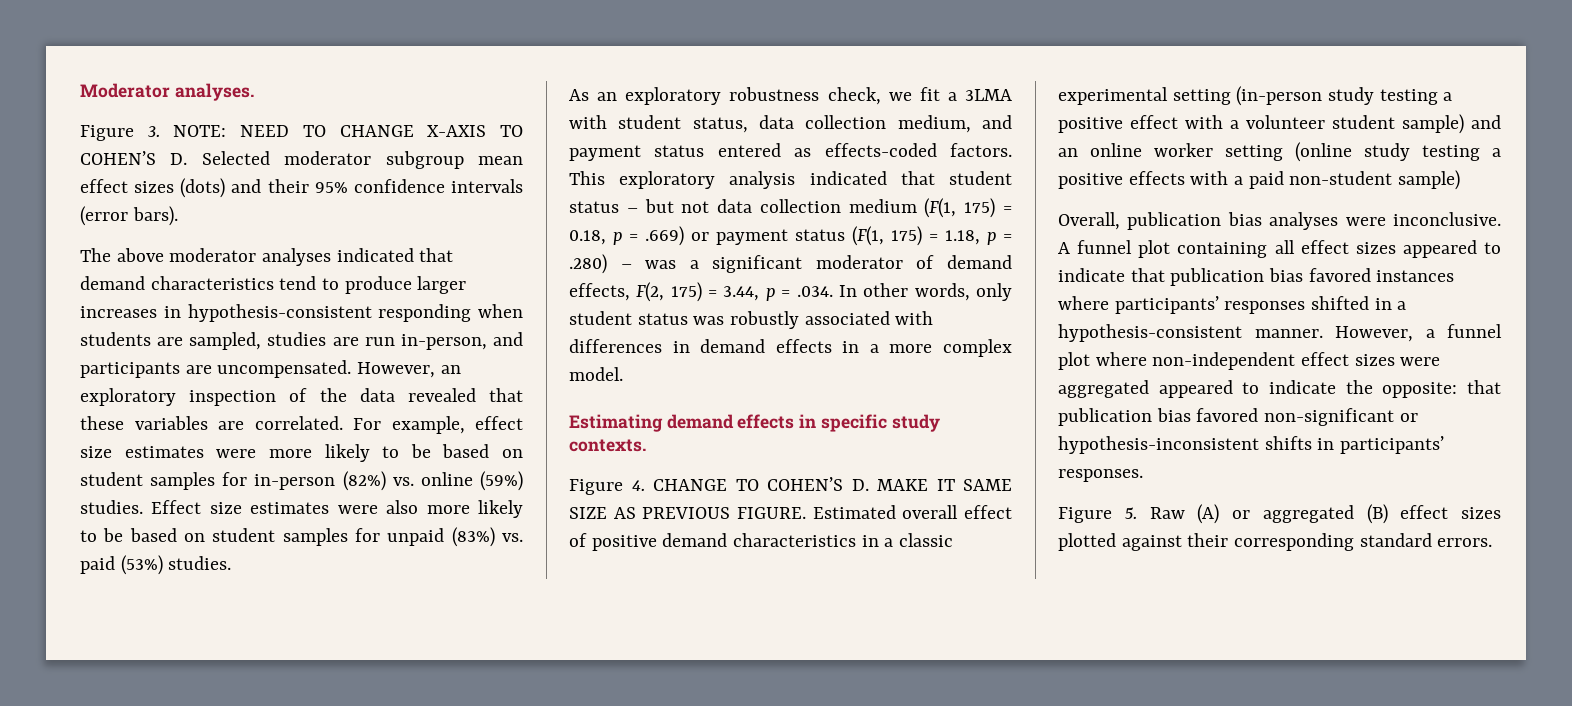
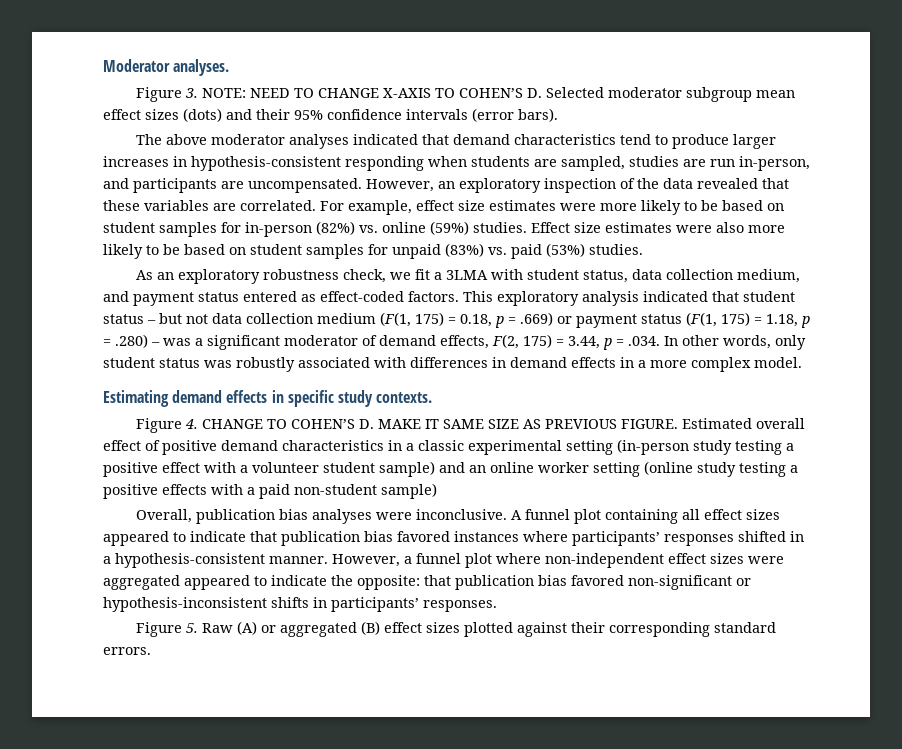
- As an exploratory robustness check, we fit a 3LMA with student status, data collection medium, and payment status entered as effects-coded factors.
+ As an exploratory robustness check, we fit a 3LMA with student status, data collection medium, and payment status entered as effect-coded factors.

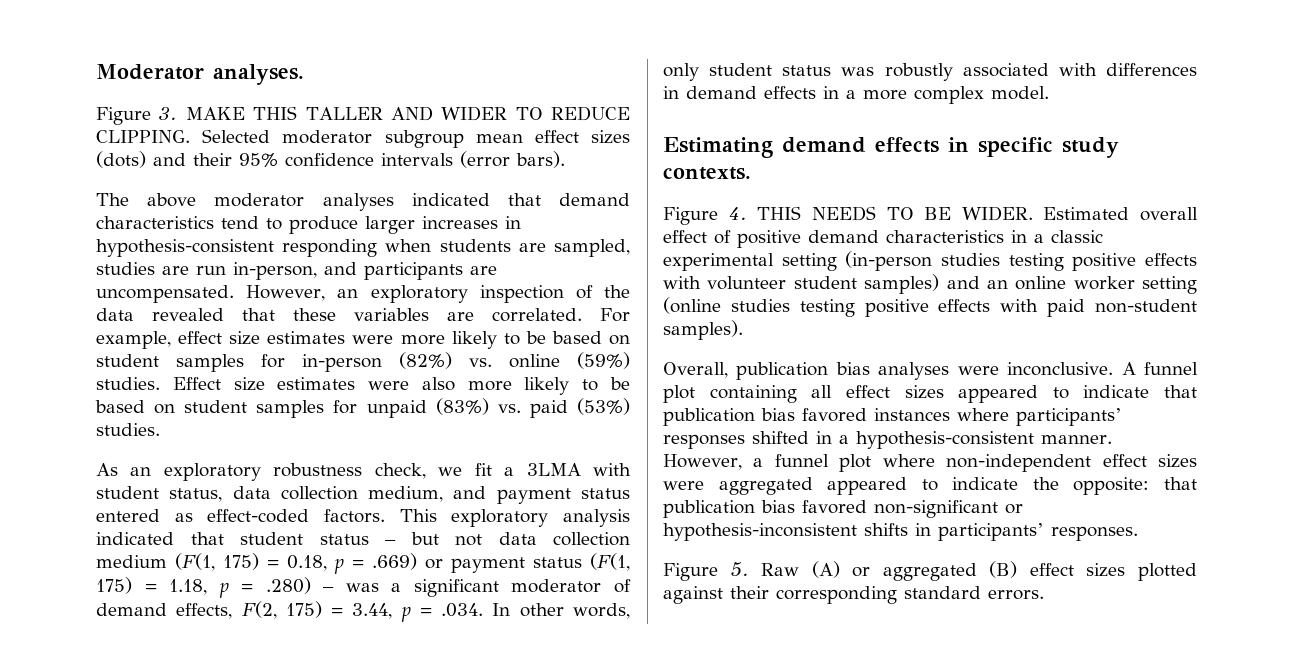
- Figure 3. NOTE: NEED TO CHANGE X-AXIS TO COHEN’S D. Selected moderator subgroup mean effect sizes (dots) and their 95% confidence intervals (error bars).
+ Figure 3. MAKE THIS TALLER AND WIDER TO REDUCE CLIPPING. Selected moderator subgroup mean effect sizes (dots) and their 95% confidence intervals (error bars).
- Figure 4. CHANGE TO COHEN’S D. MAKE IT SAME SIZE AS PREVIOUS FIGURE.
+ Figure 4. THIS NEEDS TO BE WIDER.
- Estimated overall effect of positive demand characteristics in a classic experimental setting (in-person study testing a positive effect with a volunteer student sample) and an online worker setting (online study testing a positive effects with a paid non-student sample)
+ Estimated overall effect of positive demand characteristics in a classic experimental setting (in-person studies testing positive effects with volunteer student samples) and an online worker setting (online studies testing positive effects with paid non-student samples).

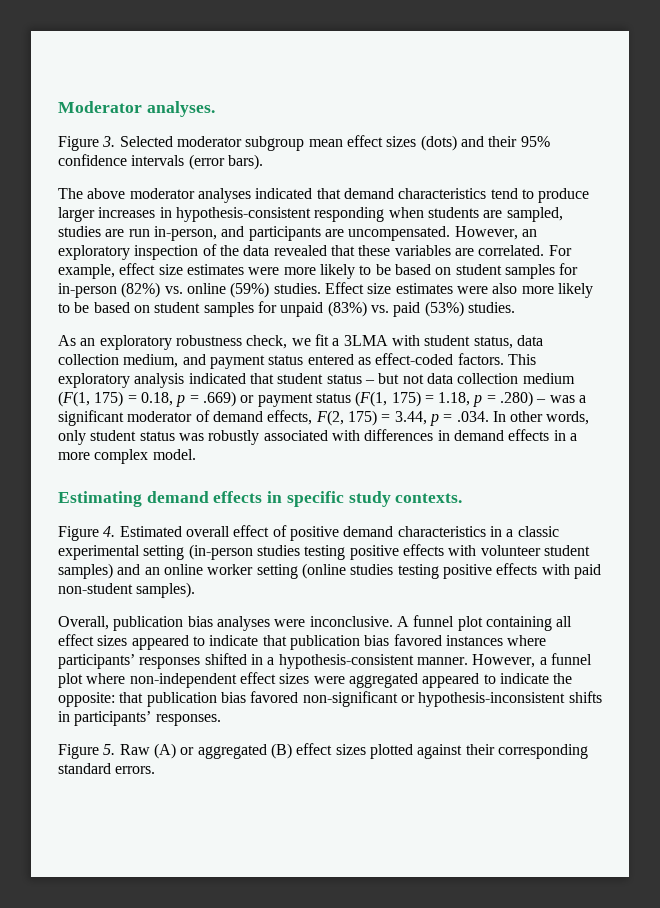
- Figure 3. MAKE THIS TALLER AND WIDER TO REDUCE CLIPPING. Selected moderator subgroup mean effect sizes (dots) and their 95% confidence intervals (error bars).
+ Figure 3. Selected moderator subgroup mean effect sizes (dots) and their 95% confidence intervals (error bars).
- Figure 4. THIS NEEDS TO BE WIDER. Estimated overall effect of positive demand characteristics in a classic experimental setting (in-person studies testing positive effects with volunteer student samples) and an online worker setting (online studies testing positive effects with paid non-student samples).
+ Figure 4. Estimated overall effect of positive demand characteristics in a classic experimental setting (in-person studies testing positive effects with volunteer student samples) and an online worker setting (online studies testing positive effects with paid non-student samples).

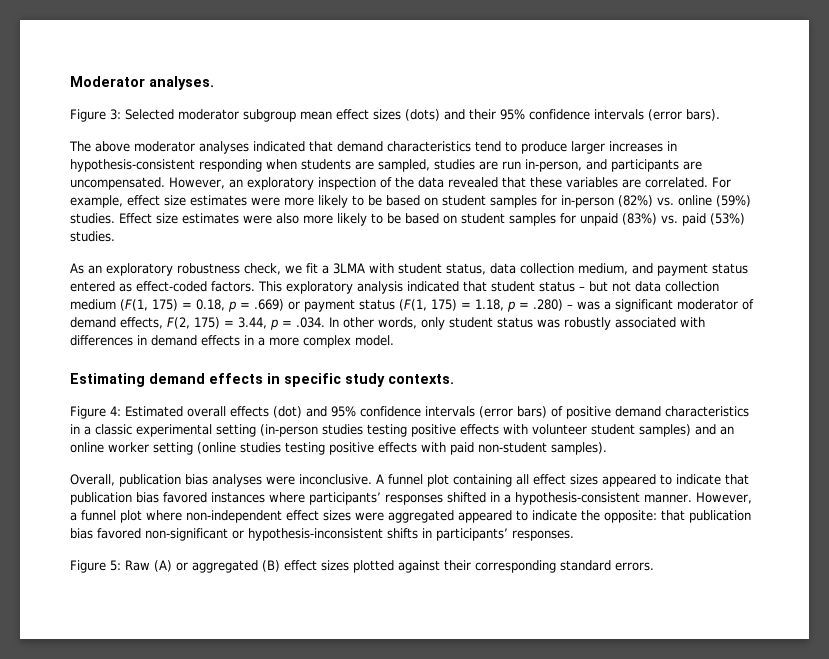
- Figure 3. Selected moderator subgroup mean effect sizes (dots) and their 95% confidence intervals (error bars).
+ Figure 3: Selected moderator subgroup mean effect sizes (dots) and their 95% confidence intervals (error bars).
- Figure 4. Estimated overall effect of positive demand characteristics in a classic experimental setting (in-person studies testing positive effects with volunteer student samples) and an online worker setting (online studies testing positive effects with paid non-student samples).
+ Figure 4: Estimated overall effects (dot) and 95% confidence intervals (error bars) of positive demand characteristics in a classic experimental setting (in-person studies testing positive effects with volunteer student samples) and an online worker setting (online studies testing positive effects with paid non-student samples).
- Figure 5. Raw (A) or aggregated (B) effect sizes plotted against their corresponding standard errors.
+ Figure 5: Raw (A) or aggregated (B) effect sizes plotted against their corresponding standard errors.

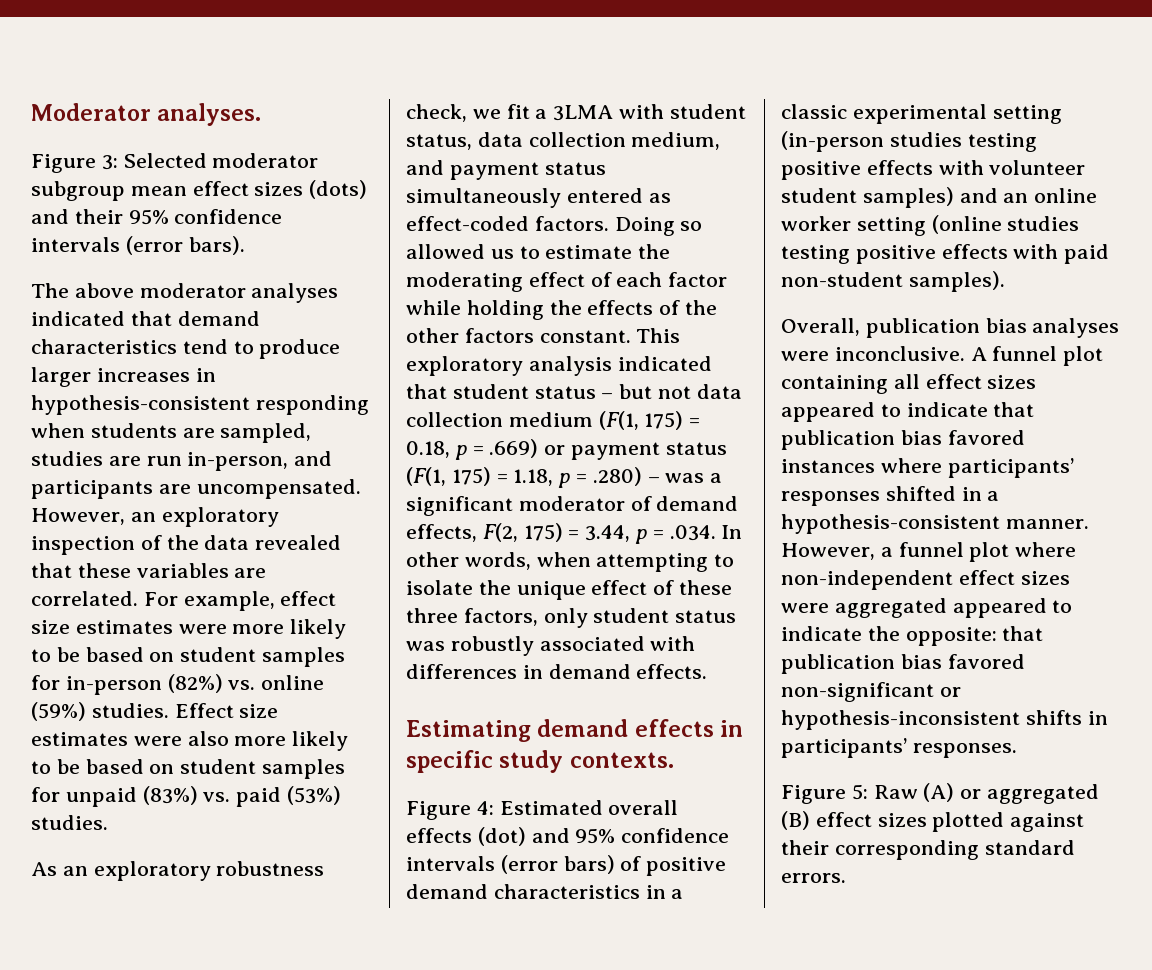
- As an exploratory robustness check, we fit a 3LMA with student status, data collection medium, and payment status entered as effect-coded factors.
+ As an exploratory robustness check, we fit a 3LMA with student status, data collection medium, and payment status simultaneously entered as effect-coded factors.
+ Doing so allowed us to estimate the moderating effect of each factor while holding the effects of the other factors constant.
- This exploratory analysis indicated that student status – but not data collection medium (F(1, 175) = 0.18, p = .669) or payment status (F(1, 175) = 1.18, p = .280) – was a significant moderator of demand effects, F(2, 175) = 3.44, p = .034. In other words, only student status was robustly associated with differences in demand effects in a more complex model.
+ This exploratory analysis indicated that student status – but not data collection medium (F(1, 175) = 0.18, p = .669) or payment status (F(1, 175) = 1.18, p = .280) – was a significant moderator of demand effects, F(2, 175) = 3.44, p = .034. In other words, when attempting to isolate the unique effect of these three factors, only student status was robustly associated with differences in demand effects.

